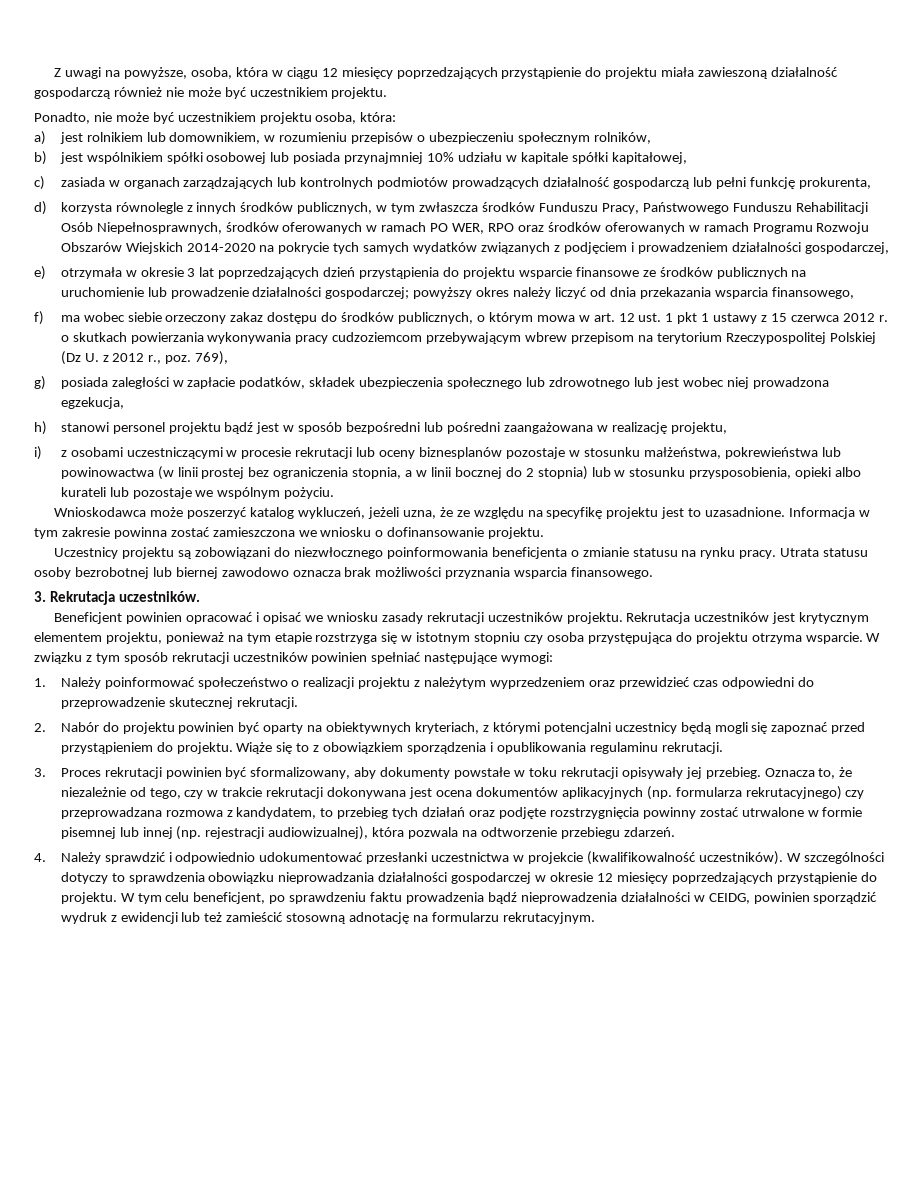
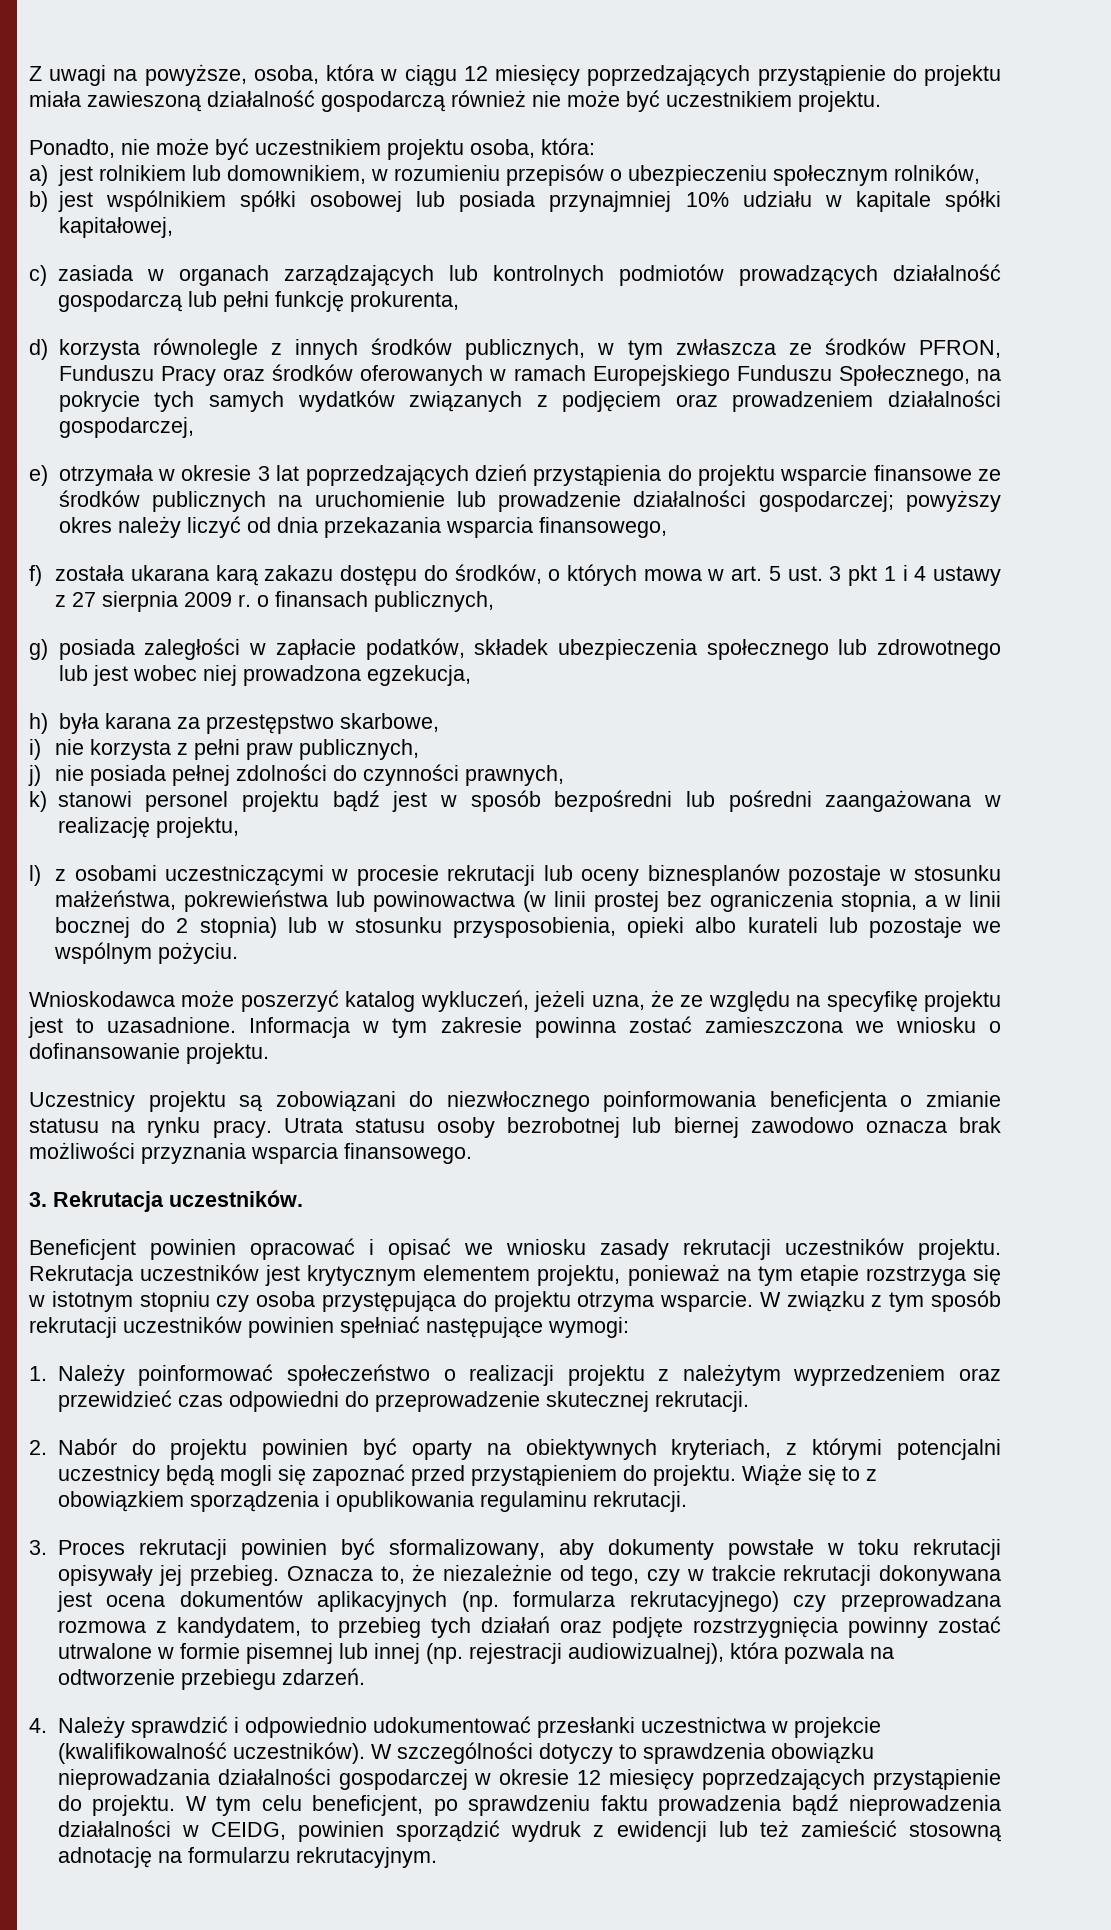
- d) korzysta równolegle z innych środków publicznych, w tym zwłaszcza środków Funduszu Pracy, Państwowego Funduszu Rehabilitacji Osób Niepełnosprawnych, środków oferowanych w ramach PO WER, RPO oraz środków oferowanych w ramach Programu Rozwoju Obszarów Wiejskich 2014-2020 na pokrycie tych samych wydatków związanych z podjęciem i prowadzeniem działalności gospodarczej,
+ d) korzysta równolegle z innych środków publicznych, w tym zwłaszcza ze środków PFRON, Funduszu Pracy oraz środków oferowanych w ramach Europejskiego Funduszu Społecznego, na pokrycie tych samych wydatków związanych z podjęciem oraz prowadzeniem działalności gospodarczej,
- f) ma wobec siebie orzeczony zakaz dostępu do środków publicznych, o którym mowa w art. 12 ust. 1 pkt 1 ustawy z 15 czerwca 2012 r. o skutkach powierzania wykonywania pracy cudzoziemcom przebywającym wbrew przepisom na terytorium Rzeczypospolitej Polskiej (Dz U. z 2012 r., poz. 769),
+ f) została ukarana karą zakazu dostępu do środków, o których mowa w art. 5 ust. 3 pkt 1 i 4 ustawy z 27 sierpnia 2009 r. o finansach publicznych,
- h) stanowi personel projektu bądź jest w sposób bezpośredni lub pośredni zaangażowana w realizację projektu,
+ h) była karana za przestępstwo skarbowe,
+ i) nie korzysta z pełni praw publicznych,
+ j) nie posiada pełnej zdolności do czynności prawnych,
+ k) stanowi personel projektu bądź jest w sposób bezpośredni lub pośredni zaangażowana w realizację projektu,
- i) z osobami uczestniczącymi w procesie rekrutacji lub oceny biznesplanów pozostaje w stosunku małżeństwa, pokrewieństwa lub powinowactwa (w linii prostej bez ograniczenia stopnia, a w linii bocznej do 2 stopnia) lub w stosunku przysposobienia, opieki albo kurateli lub pozostaje we wspólnym pożyciu.
+ l) z osobami uczestniczącymi w procesie rekrutacji lub oceny biznesplanów pozostaje w stosunku małżeństwa, pokrewieństwa lub powinowactwa (w linii prostej bez ograniczenia stopnia, a w linii bocznej do 2 stopnia) lub w stosunku przysposobienia, opieki albo kurateli lub pozostaje we wspólnym pożyciu.

